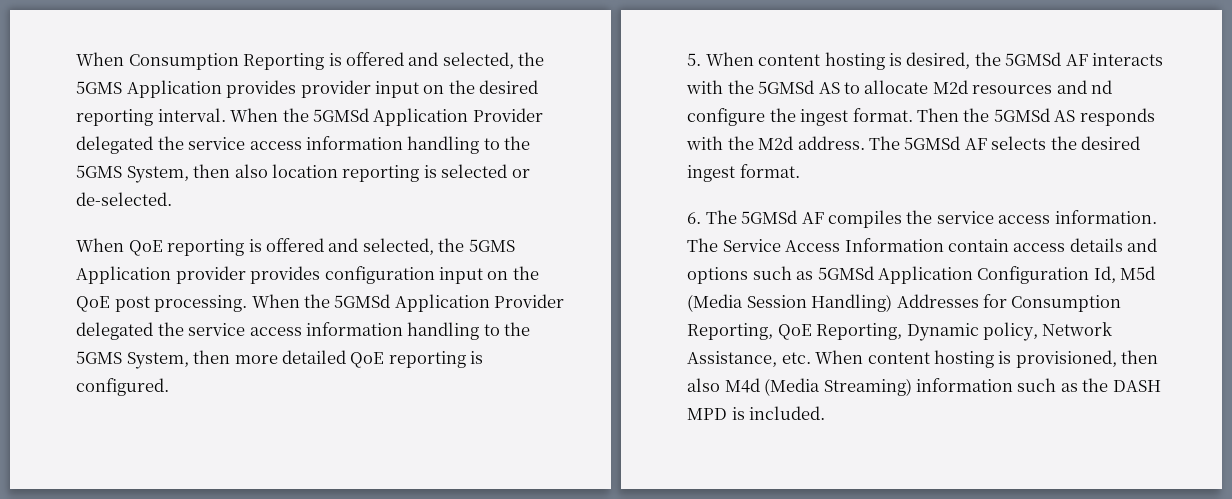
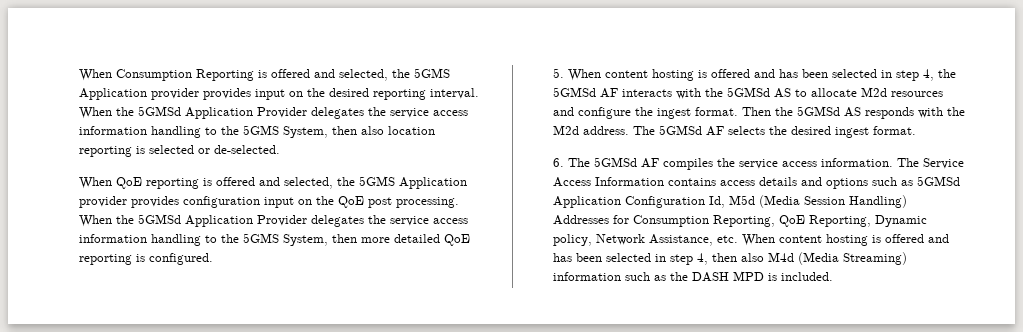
- When Consumption Reporting is offered and selected, the 5GMS Application provides provider input on the desired reporting interval.
+ When Consumption Reporting is offered and selected, the 5GMS Application provider provides input on the desired reporting interval.
- When the 5GMSd Application Provider delegated the service access information handling to the 5GMS System, then also location reporting is selected or de-selected.
+ When the 5GMSd Application Provider delegates the service access information handling to the 5GMS System, then also location reporting is selected or de-selected.
- When the 5GMSd Application Provider delegated the service access information handling to the 5GMS System, then more detailed QoE reporting is configured.
+ When the 5GMSd Application Provider delegates the service access information handling to the 5GMS System, then more detailed QoE reporting is configured.
- 5. When content hosting is desired, the 5GMSd AF interacts with the 5GMSd AS to allocate M2d resources and nd configure the ingest format.
+ 5. When content hosting is offered and has been selected in step 4, the 5GMSd AF interacts with the 5GMSd AS to allocate M2d resources and configure the ingest format.
- The Service Access Information contain access details and options such as 5GMSd Application Configuration Id, M5d (Media Session Handling) Addresses for Consumption Reporting, QoE Reporting, Dynamic policy, Network Assistance, etc. When content hosting is provisioned, then also M4d (Media Streaming) information such as the DASH MPD is included.
+ The Service Access Information contains access details and options such as 5GMSd Application Configuration Id, M5d (Media Session Handling) Addresses for Consumption Reporting, QoE Reporting, Dynamic policy, Network Assistance, etc. When content hosting is offered and has been selected in step 4, then also M4d (Media Streaming) information such as the DASH MPD is included.

